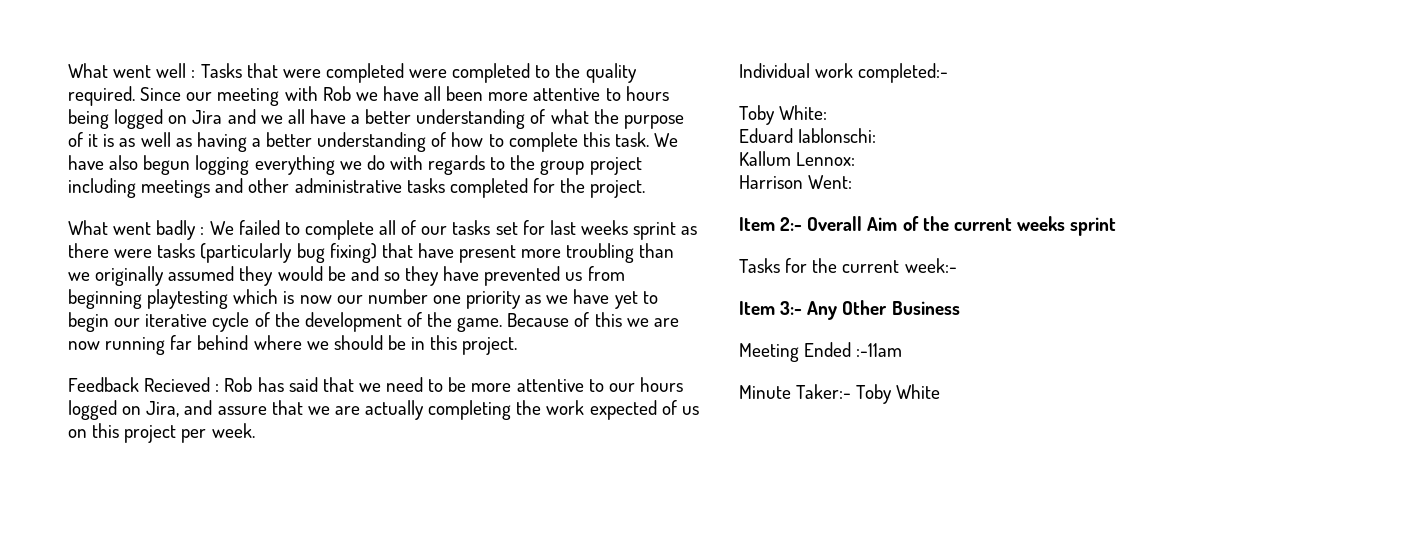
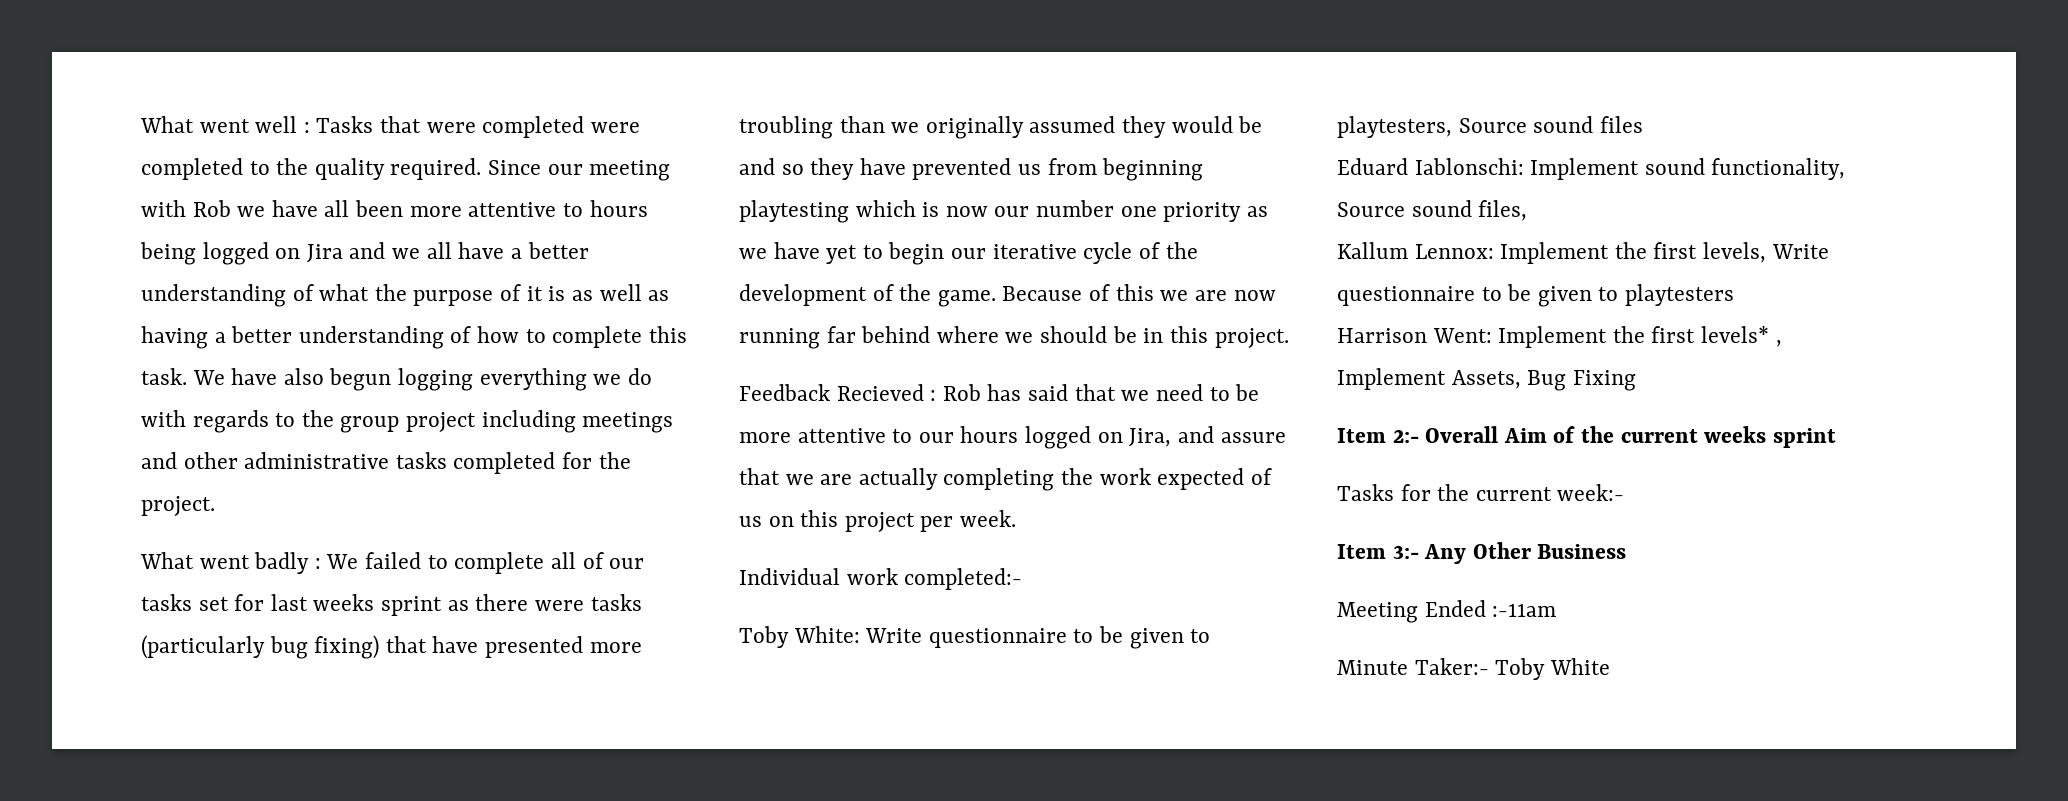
- We failed to complete all of our tasks set for last weeks sprint as there were tasks (particularly bug fixing) that have present more troubling than we originally assumed they would be and so they have prevented us from beginning playtesting which is now our number one priority as we have yet to begin our iterative cycle of the development of the game.
+ We failed to complete all of our tasks set for last weeks sprint as there were tasks (particularly bug fixing) that have presented more troubling than we originally assumed they would be and so they have prevented us from beginning playtesting which is now our number one priority as we have yet to begin our iterative cycle of the development of the game.
- Toby White:
- Eduard Iablonschi:
- Kallum Lennox:
- Harrison Went:
+ Toby White: Write questionnaire to be given to playtesters, Source sound files
+ Eduard Iablonschi: Implement sound functionality, Source sound files,
+ Kallum Lennox: Implement the first levels, Write questionnaire to be given to playtesters
+ Harrison Went: Implement the first levels* , Implement Assets, Bug Fixing

